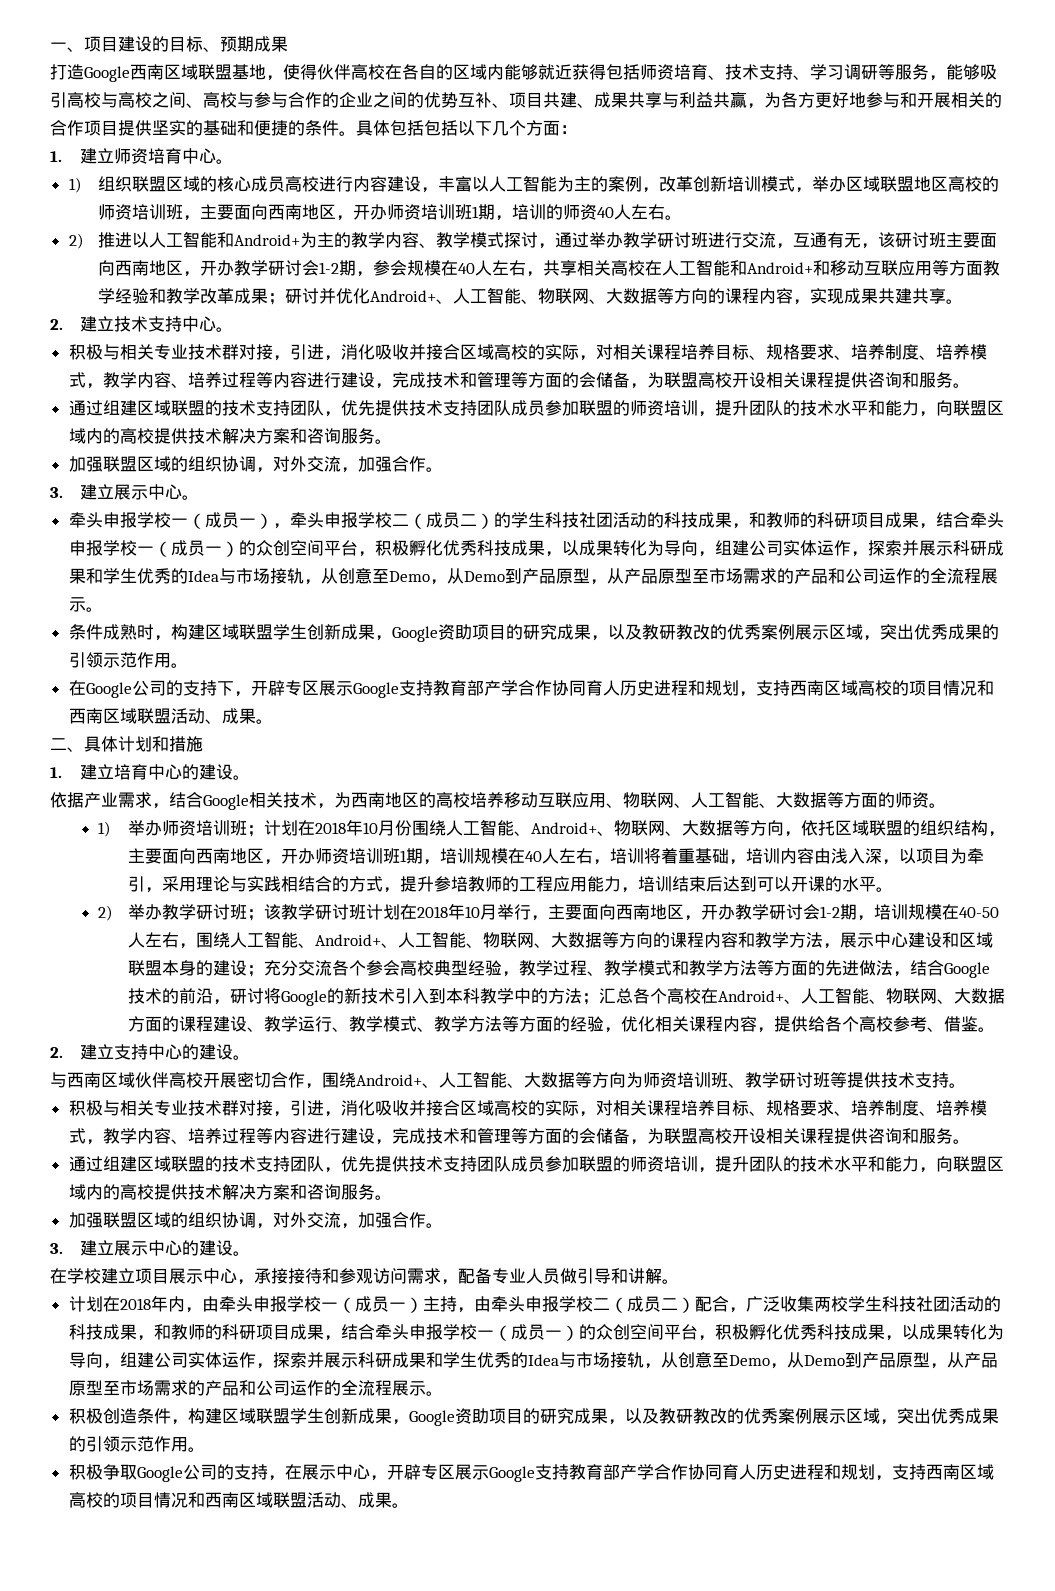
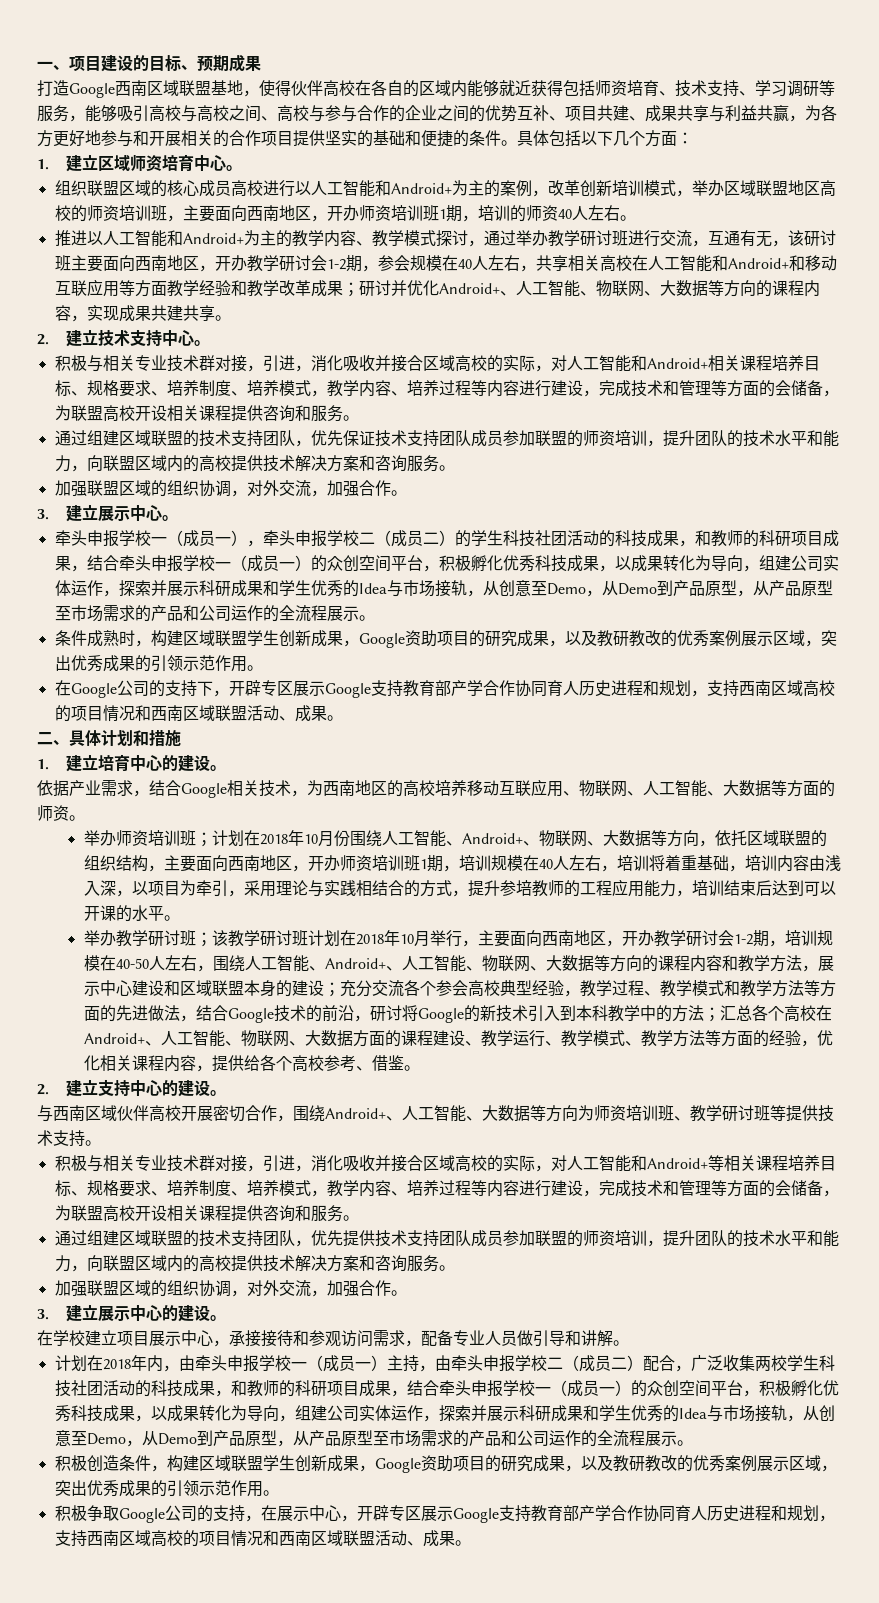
- 具体包括包括以下几个方面：
+ 具体包括以下几个方面：
- 1.建立师资培育中心。
+ 1.建立区域师资培育中心。
- 1)组织联盟区域的核心成员高校进行内容建设，丰富以人工智能为主的案例，改革创新培训模式，举办区域联盟地区高校的师资培训班，主要面向西南地区，开办师资培训班1期，培训的师资40人左右。
+ 组织联盟区域的核心成员高校进行以人工智能和Android+为主的案例，改革创新培训模式，举办区域联盟地区高校的师资培训班，主要面向西南地区，开办师资培训班1期，培训的师资40人左右。
- 2)推进以人工智能和Android+为主的教学内容、教学模式探讨，通过举办教学研讨班进行交流，互通有无，该研讨班主要面向西南地区，开办教学研讨会1-2期，参会规模在40人左右，共享相关高校在人工智能和Android+和移动互联应用等方面教学经验和教学改革成果；
+ 推进以人工智能和Android+为主的教学内容、教学模式探讨，通过举办教学研讨班进行交流，互通有无，该研讨班主要面向西南地区，开办教学研讨会1-2期，参会规模在40人左右，共享相关高校在人工智能和Android+和移动互联应用等方面教学经验和教学改革成果；
  2.建立技术支持中心。
- 积极与相关专业技术群对接，引进，消化吸收并接合区域高校的实际，对相关课程培养目标、规格要求、培养制度、培养模式，教学内容、培养过程等内容进行建设，完成技术和管理等方面的会储备，为联盟高校开设相关课程提供咨询和服务。
- 通过组建区域联盟的技术支持团队，优先提供技术支持团队成员参加联盟的师资培训，提升团队的技术水平和能力，向联盟区域内的高校提供技术解决方案和咨询服务。
+ 积极与相关专业技术群对接，引进，消化吸收并接合区域高校的实际，对人工智能和Android+相关课程培养目标、规格要求、培养制度、培养模式，教学内容、培养过程等内容进行建设，完成技术和管理等方面的会储备，为联盟高校开设相关课程提供咨询和服务。
+ 通过组建区域联盟的技术支持团队，优先保证技术支持团队成员参加联盟的师资培训，提升团队的技术水平和能力，向联盟区域内的高校提供技术解决方案和咨询服务。
- 1)举办师资培训班；
+ 举办师资培训班；
- 2)举办教学研讨班；
+ 举办教学研讨班；
  与西南区域伙伴高校开展密切合作，围绕Android+、人工智能、大数据等方向为师资培训班、教学研讨班等提供技术支持。
- 积极与相关专业技术群对接，引进，消化吸收并接合区域高校的实际，对相关课程培养目标、规格要求、培养制度、培养模式，教学内容、培养过程等内容进行建设，完成技术和管理等方面的会储备，为联盟高校开设相关课程提供咨询和服务。
+ 积极与相关专业技术群对接，引进，消化吸收并接合区域高校的实际，对人工智能和Android+等相关课程培养目标、规格要求、培养制度、培养模式，教学内容、培养过程等内容进行建设，完成技术和管理等方面的会储备，为联盟高校开设相关课程提供咨询和服务。

